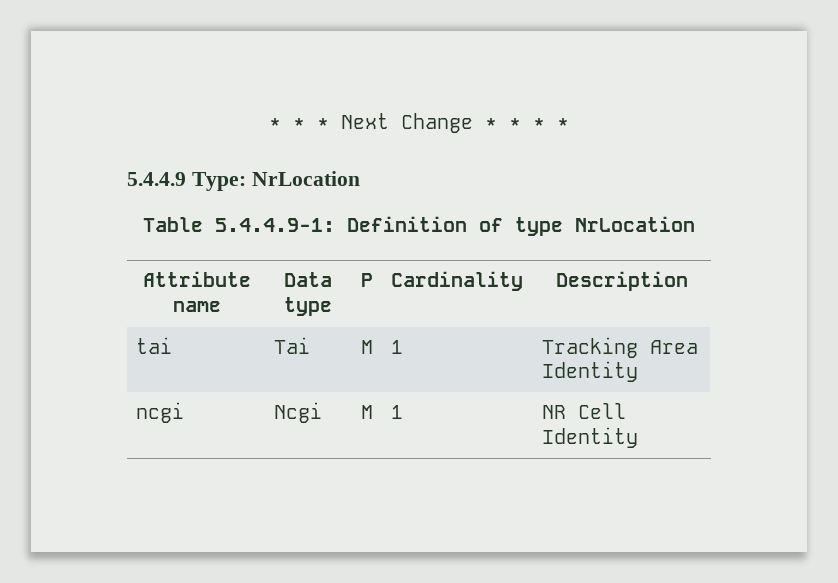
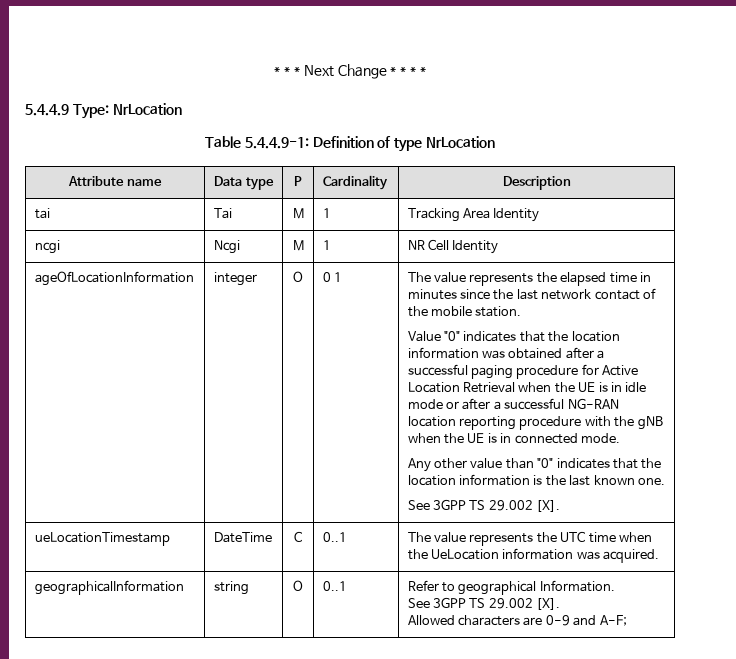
+ ageOfLocationInformation | integer | O | 0 1 | The value represents the elapsed time in minutes since the last network contact of the mobile station.
+ Value "0" indicates that the location information was obtained after a successful paging procedure for Active Location Retrieval when the UE is in idle mode or after a successful NG-RAN location reporting procedure with the gNB when the UE is in connected mode.
+ Any other value than "0" indicates that the location information is the last known one.
+ See 3GPP TS 29.002 [X].
+ ueLocationTimestamp | DateTime | C | 0..1 | The value represents the UTC time when the UeLocation information was acquired.
+ geographicalInformation | string | O | 0..1 | Refer to geographical Information.
+ See 3GPP TS 29.002 [X].
+ Allowed characters are 0-9 and A-F;

